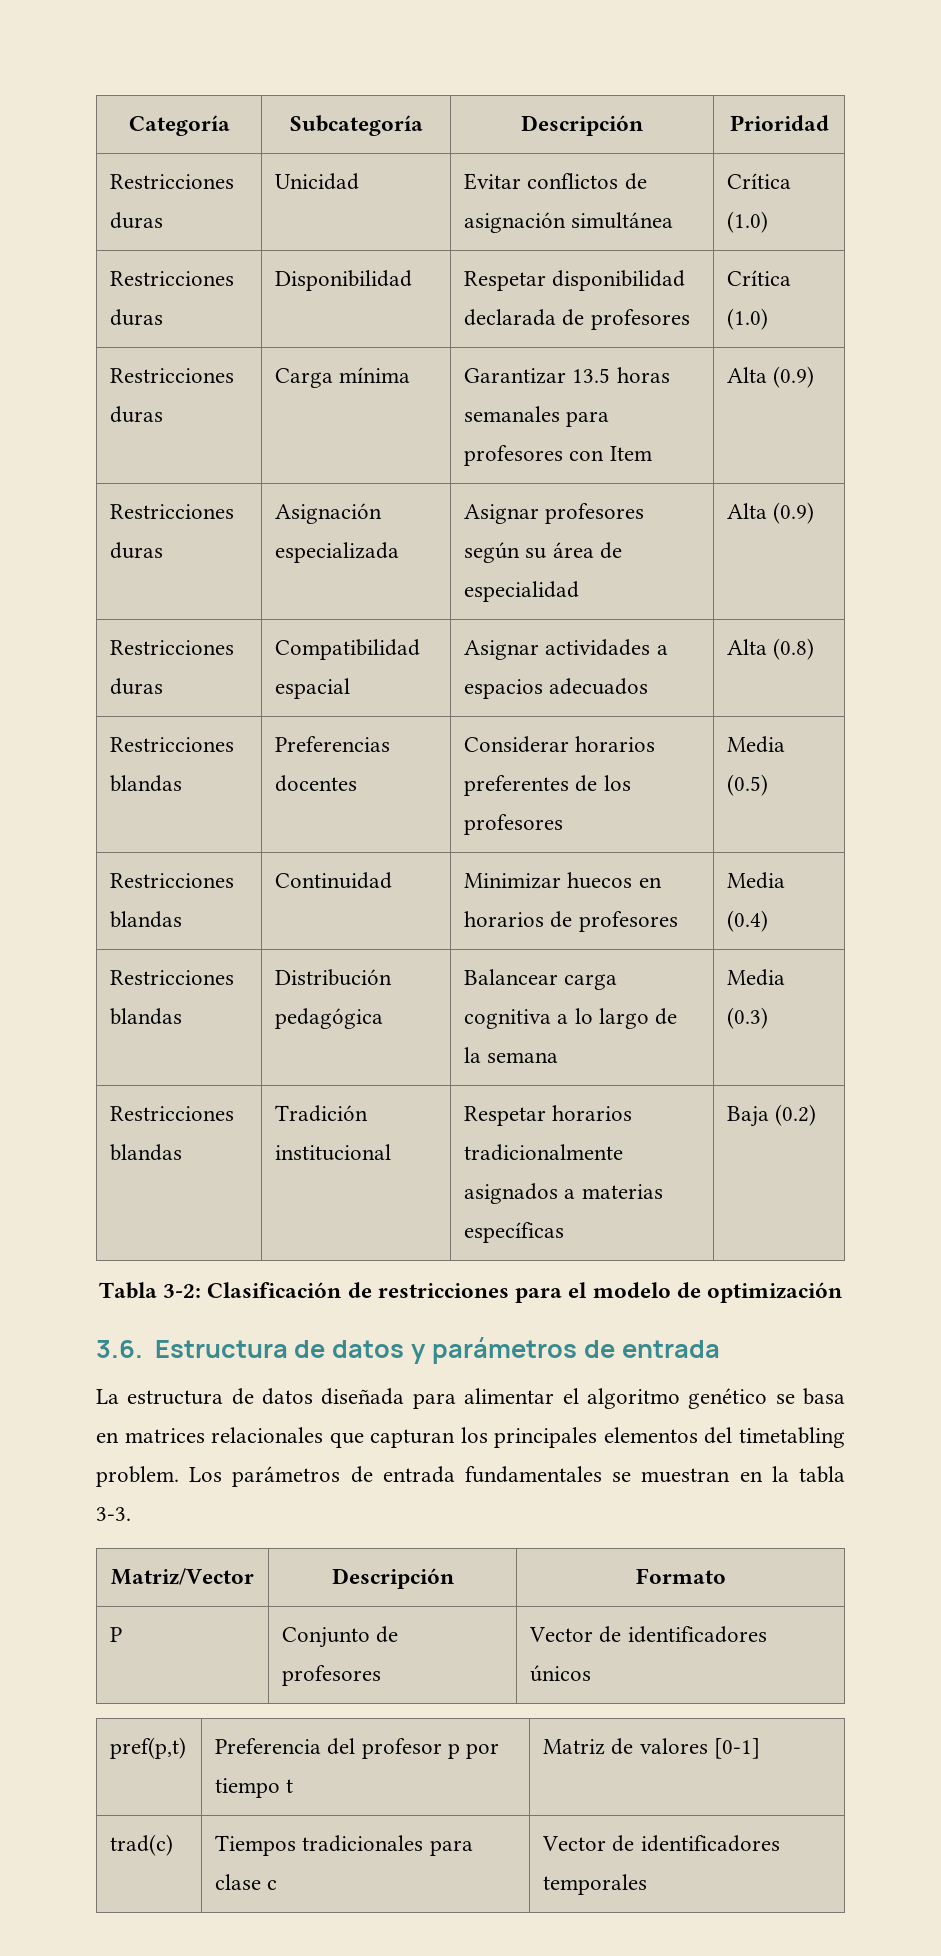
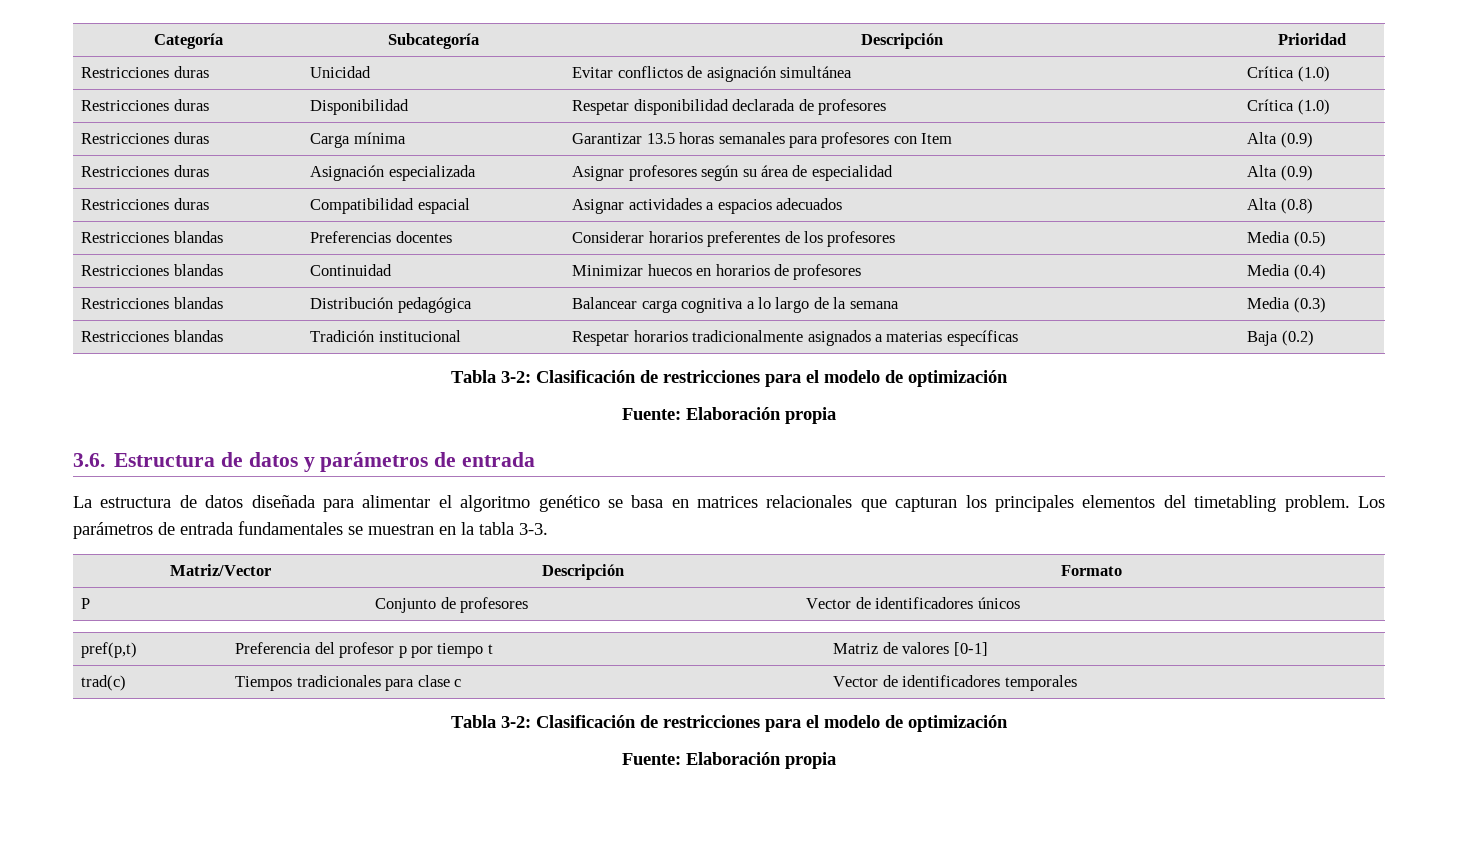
  Restricciones blandas | Tradición institucional | Respetar horarios tradicionalmente asignados a materias específicas | Baja (0.2)
  Tabla 3-2: Clasificación de restricciones para el modelo de optimización
+ Fuente: Elaboración propia
  trad(c) | Tiempos tradicionales para clase c | Vector de identificadores temporales
+ Tabla 3-2: Clasificación de restricciones para el modelo de optimización
+ Fuente: Elaboración propia

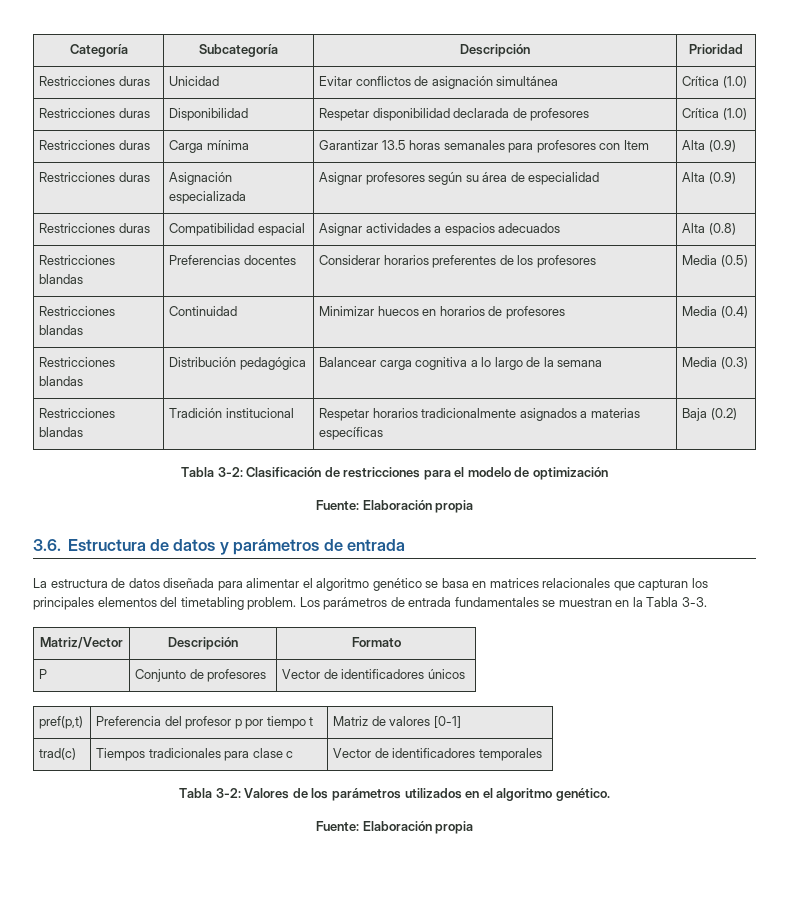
- Los parámetros de entrada fundamentales se muestran en la tabla 3-3.
+ Los parámetros de entrada fundamentales se muestran en la Tabla 3-3.
  trad(c) | Tiempos tradicionales para clase c | Vector de identificadores temporales
- Tabla 3-2: Clasificación de restricciones para el modelo de optimización
+ Tabla 3-2: Valores de los parámetros utilizados en el algoritmo genético.

